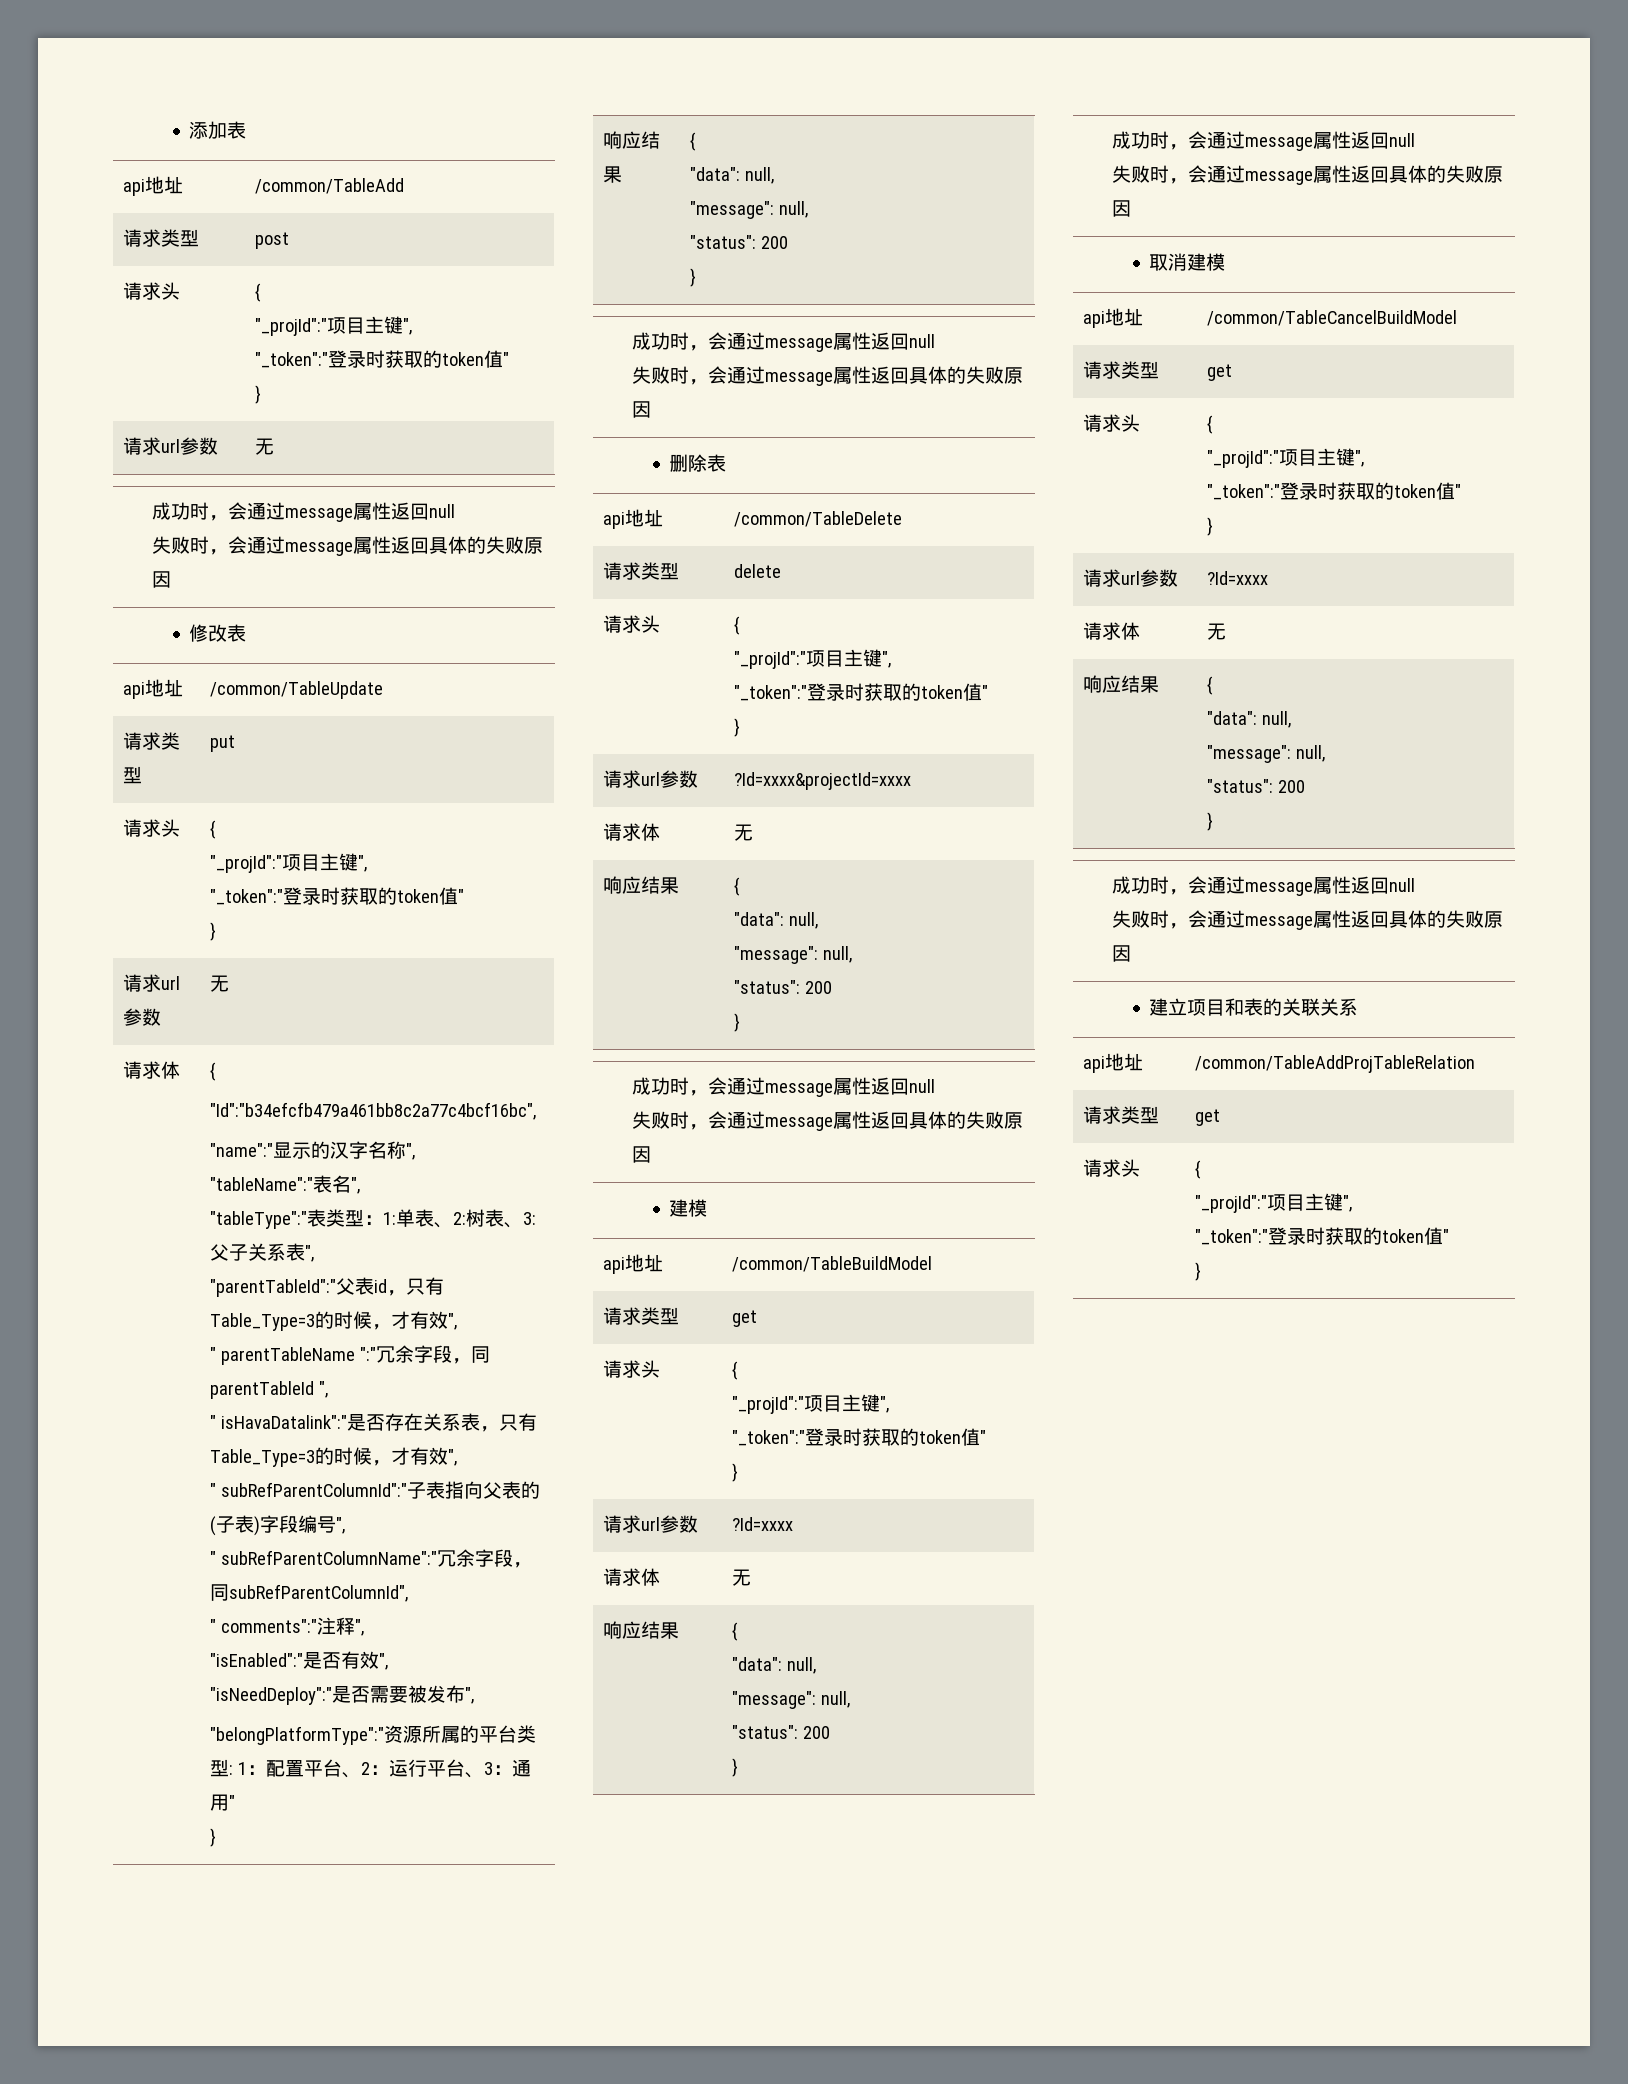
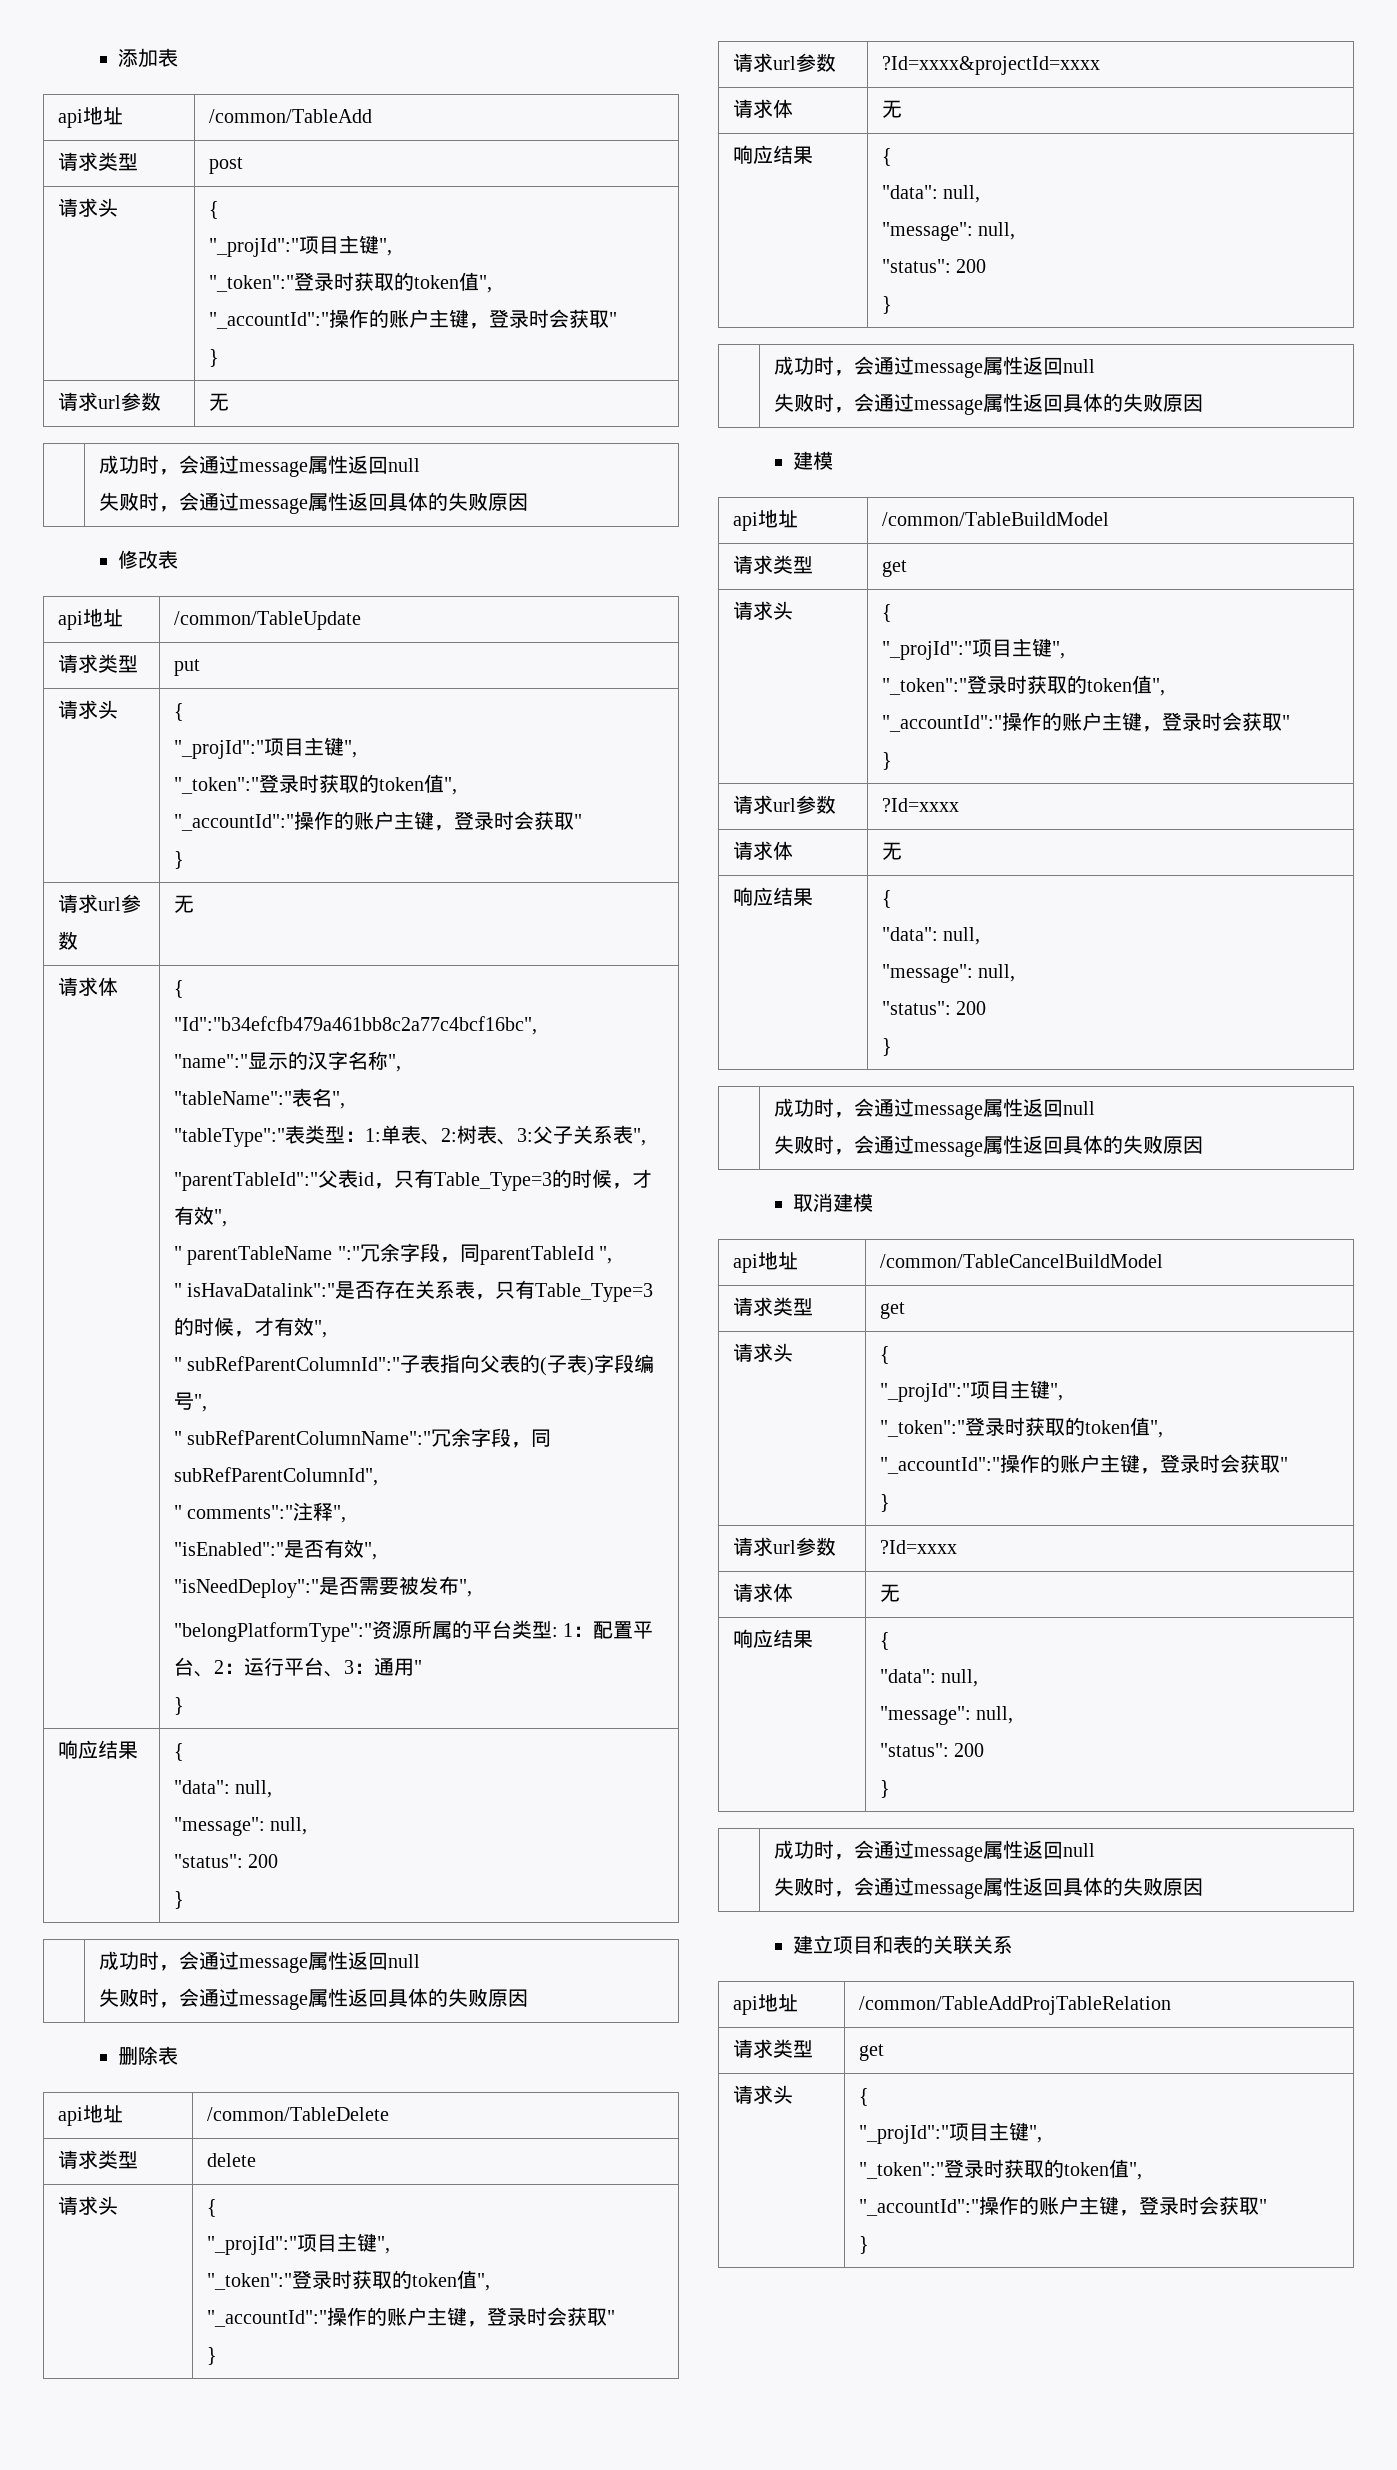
  请求类型 | post
  请求头 | {
  "_projId":"项目主键",
- "_token":"登录时获取的token值"
+ "_token":"登录时获取的token值",
+ "_accountId":"操作的账户主键，登录时会获取"
  请求类型 | put
  请求头 | {
  "_projId":"项目主键",
- "_token":"登录时获取的token值"
+ "_token":"登录时获取的token值",
+ "_accountId":"操作的账户主键，登录时会获取"
  请求类型 | delete
  请求头 | {
  "_projId":"项目主键",
- "_token":"登录时获取的token值"
+ "_token":"登录时获取的token值",
+ "_accountId":"操作的账户主键，登录时会获取"
  api地址 | /common/TableBuildModel
  请求类型 | get
  请求头 | {
  "_projId":"项目主键",
- "_token":"登录时获取的token值"
+ "_token":"登录时获取的token值",
+ "_accountId":"操作的账户主键，登录时会获取"
  api地址 | /common/TableCancelBuildModel
  请求类型 | get
  请求头 | {
  "_projId":"项目主键",
- "_token":"登录时获取的token值"
+ "_token":"登录时获取的token值",
+ "_accountId":"操作的账户主键，登录时会获取"
  api地址 | /common/TableAddProjTableRelation
  请求类型 | get
  请求头 | {
  "_projId":"项目主键",
- "_token":"登录时获取的token值"
+ "_token":"登录时获取的token值",
+ "_accountId":"操作的账户主键，登录时会获取"

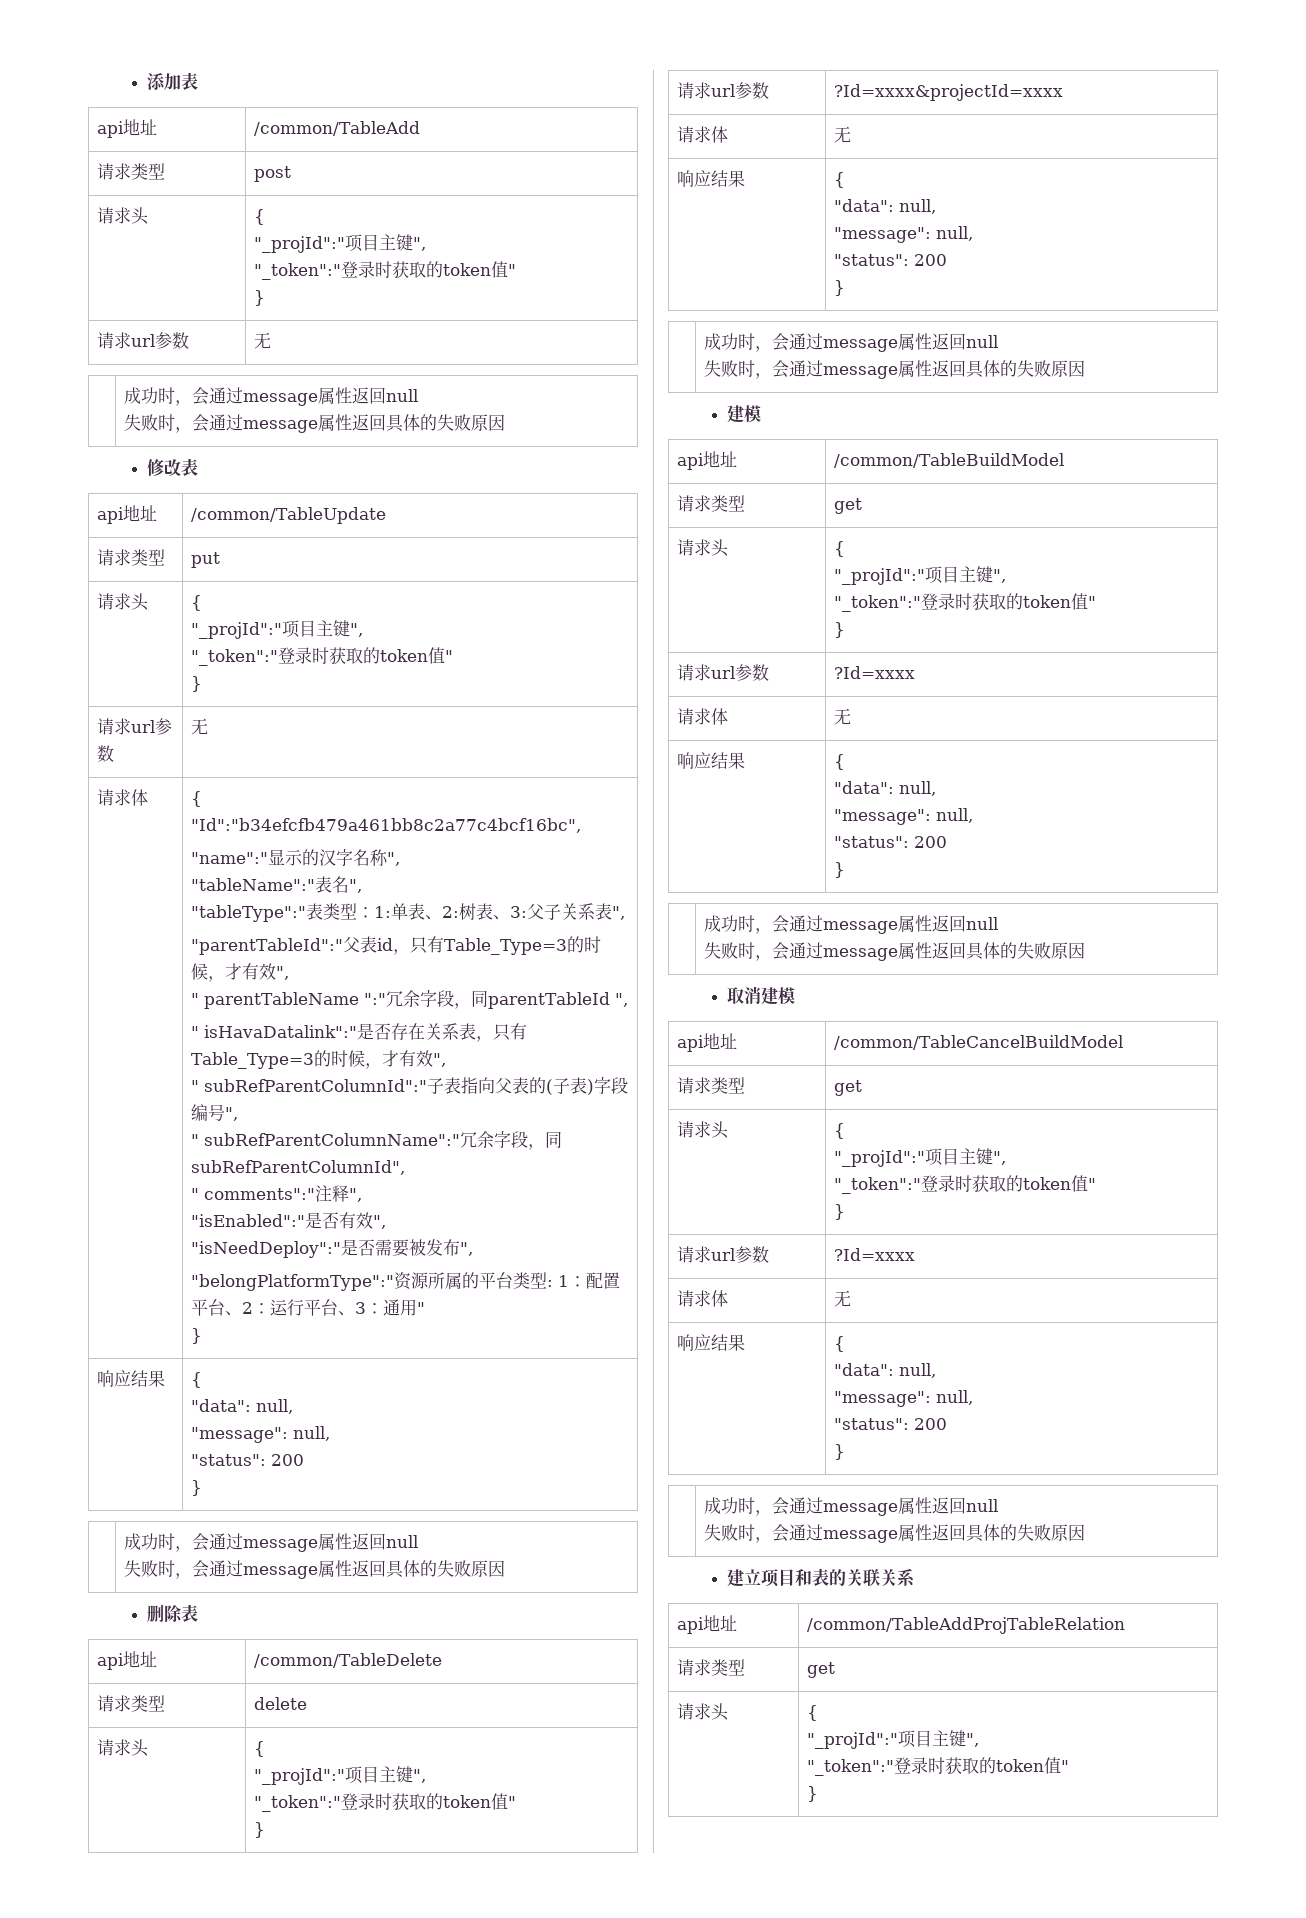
  请求类型 | post
  请求头 | {
  "_projId":"项目主键",
- "_token":"登录时获取的token值",
- "_accountId":"操作的账户主键，登录时会获取"
+ "_token":"登录时获取的token值"
  请求类型 | put
  请求头 | {
  "_projId":"项目主键",
- "_token":"登录时获取的token值",
- "_accountId":"操作的账户主键，登录时会获取"
+ "_token":"登录时获取的token值"
  请求类型 | delete
  请求头 | {
  "_projId":"项目主键",
- "_token":"登录时获取的token值",
- "_accountId":"操作的账户主键，登录时会获取"
+ "_token":"登录时获取的token值"
  api地址 | /common/TableBuildModel
  请求类型 | get
  请求头 | {
  "_projId":"项目主键",
- "_token":"登录时获取的token值",
- "_accountId":"操作的账户主键，登录时会获取"
+ "_token":"登录时获取的token值"
  api地址 | /common/TableCancelBuildModel
  请求类型 | get
  请求头 | {
  "_projId":"项目主键",
- "_token":"登录时获取的token值",
- "_accountId":"操作的账户主键，登录时会获取"
+ "_token":"登录时获取的token值"
  api地址 | /common/TableAddProjTableRelation
  请求类型 | get
  请求头 | {
  "_projId":"项目主键",
- "_token":"登录时获取的token值",
- "_accountId":"操作的账户主键，登录时会获取"
+ "_token":"登录时获取的token值"

